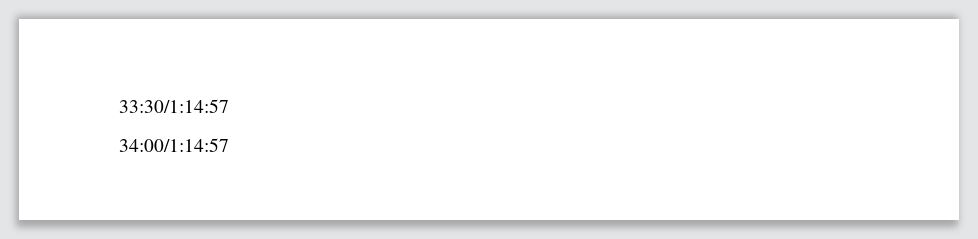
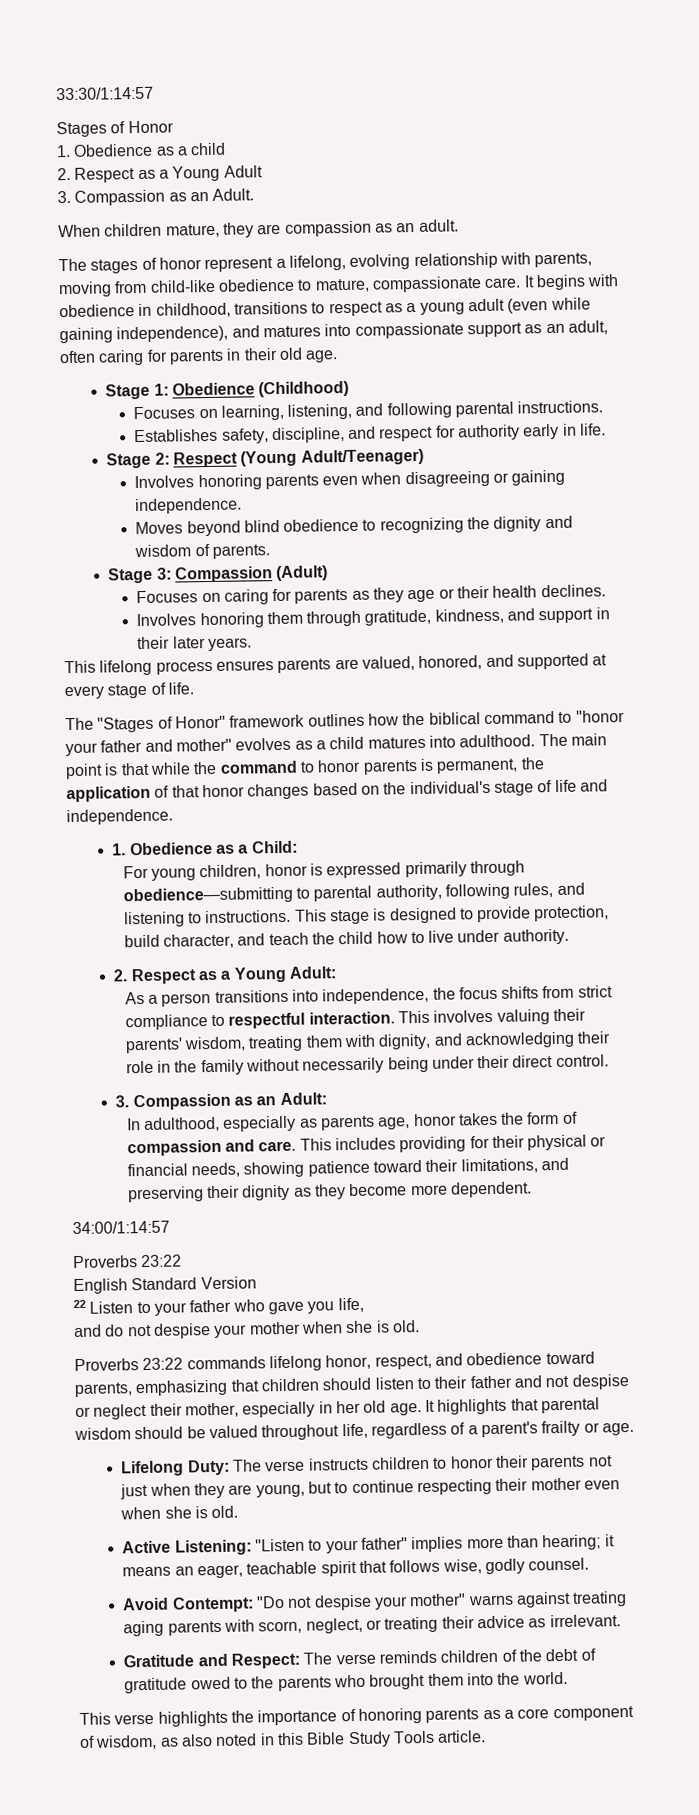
+ Stages of Honor
+ 1. Obedience as a child
+ 2. Respect as a Young Adult
+ 3. Compassion as an Adult.
+ When children mature, they are compassion as an adult.
+ The stages of honor represent a lifelong, evolving relationship with parents, moving from child-like obedience to mature, compassionate care. It begins with obedience in childhood, transitions to respect as a young adult (even while gaining independence), and matures into compassionate support as an adult, often caring for parents in their old age.
+ Stage 1: Obedience (Childhood)
+ Focuses on learning, listening, and following parental instructions.
+ Establishes safety, discipline, and respect for authority early in life.
+ Stage 2: Respect (Young Adult/Teenager)
+ Involves honoring parents even when disagreeing or gaining independence.
+ Moves beyond blind obedience to recognizing the dignity and wisdom of parents.
+ Stage 3: Compassion (Adult)
+ Focuses on caring for parents as they age or their health declines.
+ Involves honoring them through gratitude, kindness, and support in their later years.
+ This lifelong process ensures parents are valued, honored, and supported at every stage of life.
+ The "Stages of Honor" framework outlines how the biblical command to "honor your father and mother" evolves as a child matures into adulthood. The main point is that while the command to honor parents is permanent, the application of that honor changes based on the individual's stage of life and independence.
+ 1. Obedience as a Child:
+ For young children, honor is expressed primarily through obedience—submitting to parental authority, following rules, and listening to instructions. This stage is designed to provide protection, build character, and teach the child how to live under authority.
+ 2. Respect as a Young Adult:
+ As a person transitions into independence, the focus shifts from strict compliance to respectful interaction. This involves valuing their parents' wisdom, treating them with dignity, and acknowledging their role in the family without necessarily being under their direct control.
+ 3. Compassion as an Adult:
+ In adulthood, especially as parents age, honor takes the form of compassion and care. This includes providing for their physical or financial needs, showing patience toward their limitations, and preserving their dignity as they become more dependent.
  34:00/1:14:57
+ Proverbs 23:22
+ English Standard Version
+ 22 Listen to your father who gave you life,
+ and do not despise your mother when she is old.
+ Proverbs 23:22 commands lifelong honor, respect, and obedience toward parents, emphasizing that children should listen to their father and not despise or neglect their mother, especially in her old age. It highlights that parental wisdom should be valued throughout life, regardless of a parent's frailty or age.
+ Lifelong Duty: The verse instructs children to honor their parents not just when they are young, but to continue respecting their mother even when she is old.
+ Active Listening: "Listen to your father" implies more than hearing; it means an eager, teachable spirit that follows wise, godly counsel.
+ Avoid Contempt: "Do not despise your mother" warns against treating aging parents with scorn, neglect, or treating their advice as irrelevant.
+ Gratitude and Respect: The verse reminds children of the debt of gratitude owed to the parents who brought them into the world.
+ This verse highlights the importance of honoring parents as a core component of wisdom, as also noted in this Bible Study Tools article.

